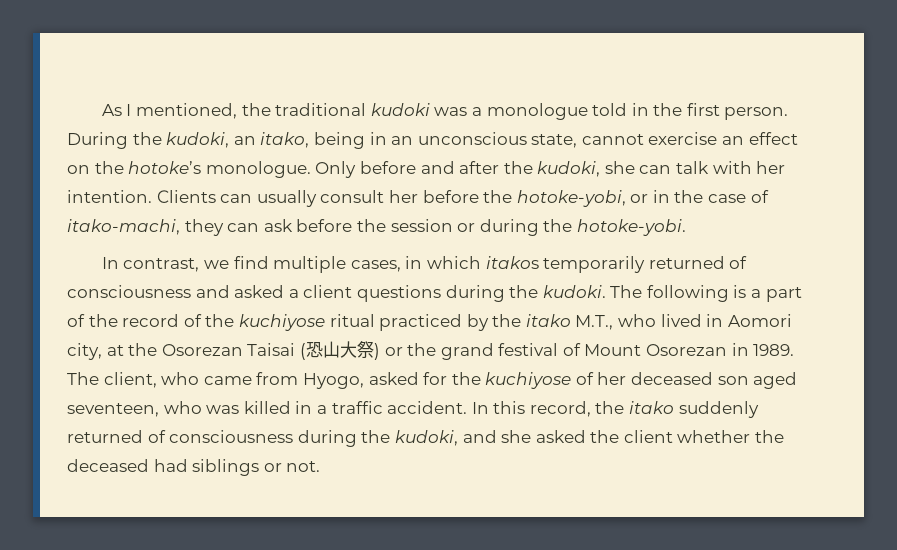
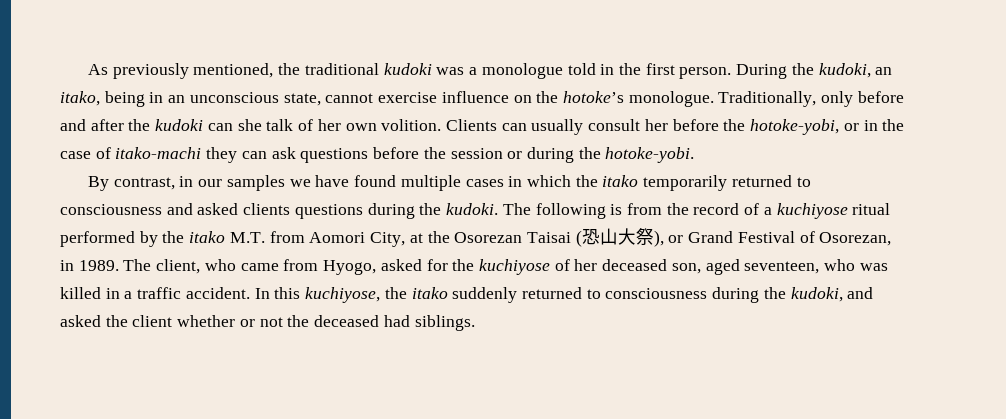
- As I mentioned, the traditional kudoki was a monologue told in the first person.
+ As previously mentioned, the traditional kudoki was a monologue told in the first person.
- During the kudoki, an itako, being in an unconscious state, cannot exercise an effect on the hotoke’s monologue.
+ During the kudoki, an itako, being in an unconscious state, cannot exercise influence on the hotoke’s monologue.
- Only before and after the kudoki, she can talk with her intention.
+ Traditionally, only before and after the kudoki can she talk of her own volition.
- Clients can usually consult her before the hotoke-yobi, or in the case of itako-machi, they can ask before the session or during the hotoke-yobi.
+ Clients can usually consult her before the hotoke-yobi, or in the case of itako-machi they can ask questions before the session or during the hotoke-yobi.
- In contrast, we find multiple cases, in which itakos temporarily returned of consciousness and asked a client questions during the kudoki.
+ By contrast, in our samples we have found multiple cases in which the itako temporarily returned to consciousness and asked clients questions during the kudoki.
- The following is a part of the record of the kuchiyose ritual practiced by the itako M.T., who lived in Aomori city, at the Osorezan Taisai (恐山大祭) or the grand festival of Mount Osorezan in 1989.
+ The following is from the record of a kuchiyose ritual performed by the itako M.T. from Aomori City, at the Osorezan Taisai (恐山大祭), or Grand Festival of Osorezan, in 1989.
- The client, who came from Hyogo, asked for the kuchiyose of her deceased son aged seventeen, who was killed in a traffic accident.
+ The client, who came from Hyogo, asked for the kuchiyose of her deceased son, aged seventeen, who was killed in a traffic accident.
- In this record, the itako suddenly returned of consciousness during the kudoki, and she asked the client whether the deceased had siblings or not.
+ In this kuchiyose, the itako suddenly returned to consciousness during the kudoki, and asked the client whether or not the deceased had siblings.

